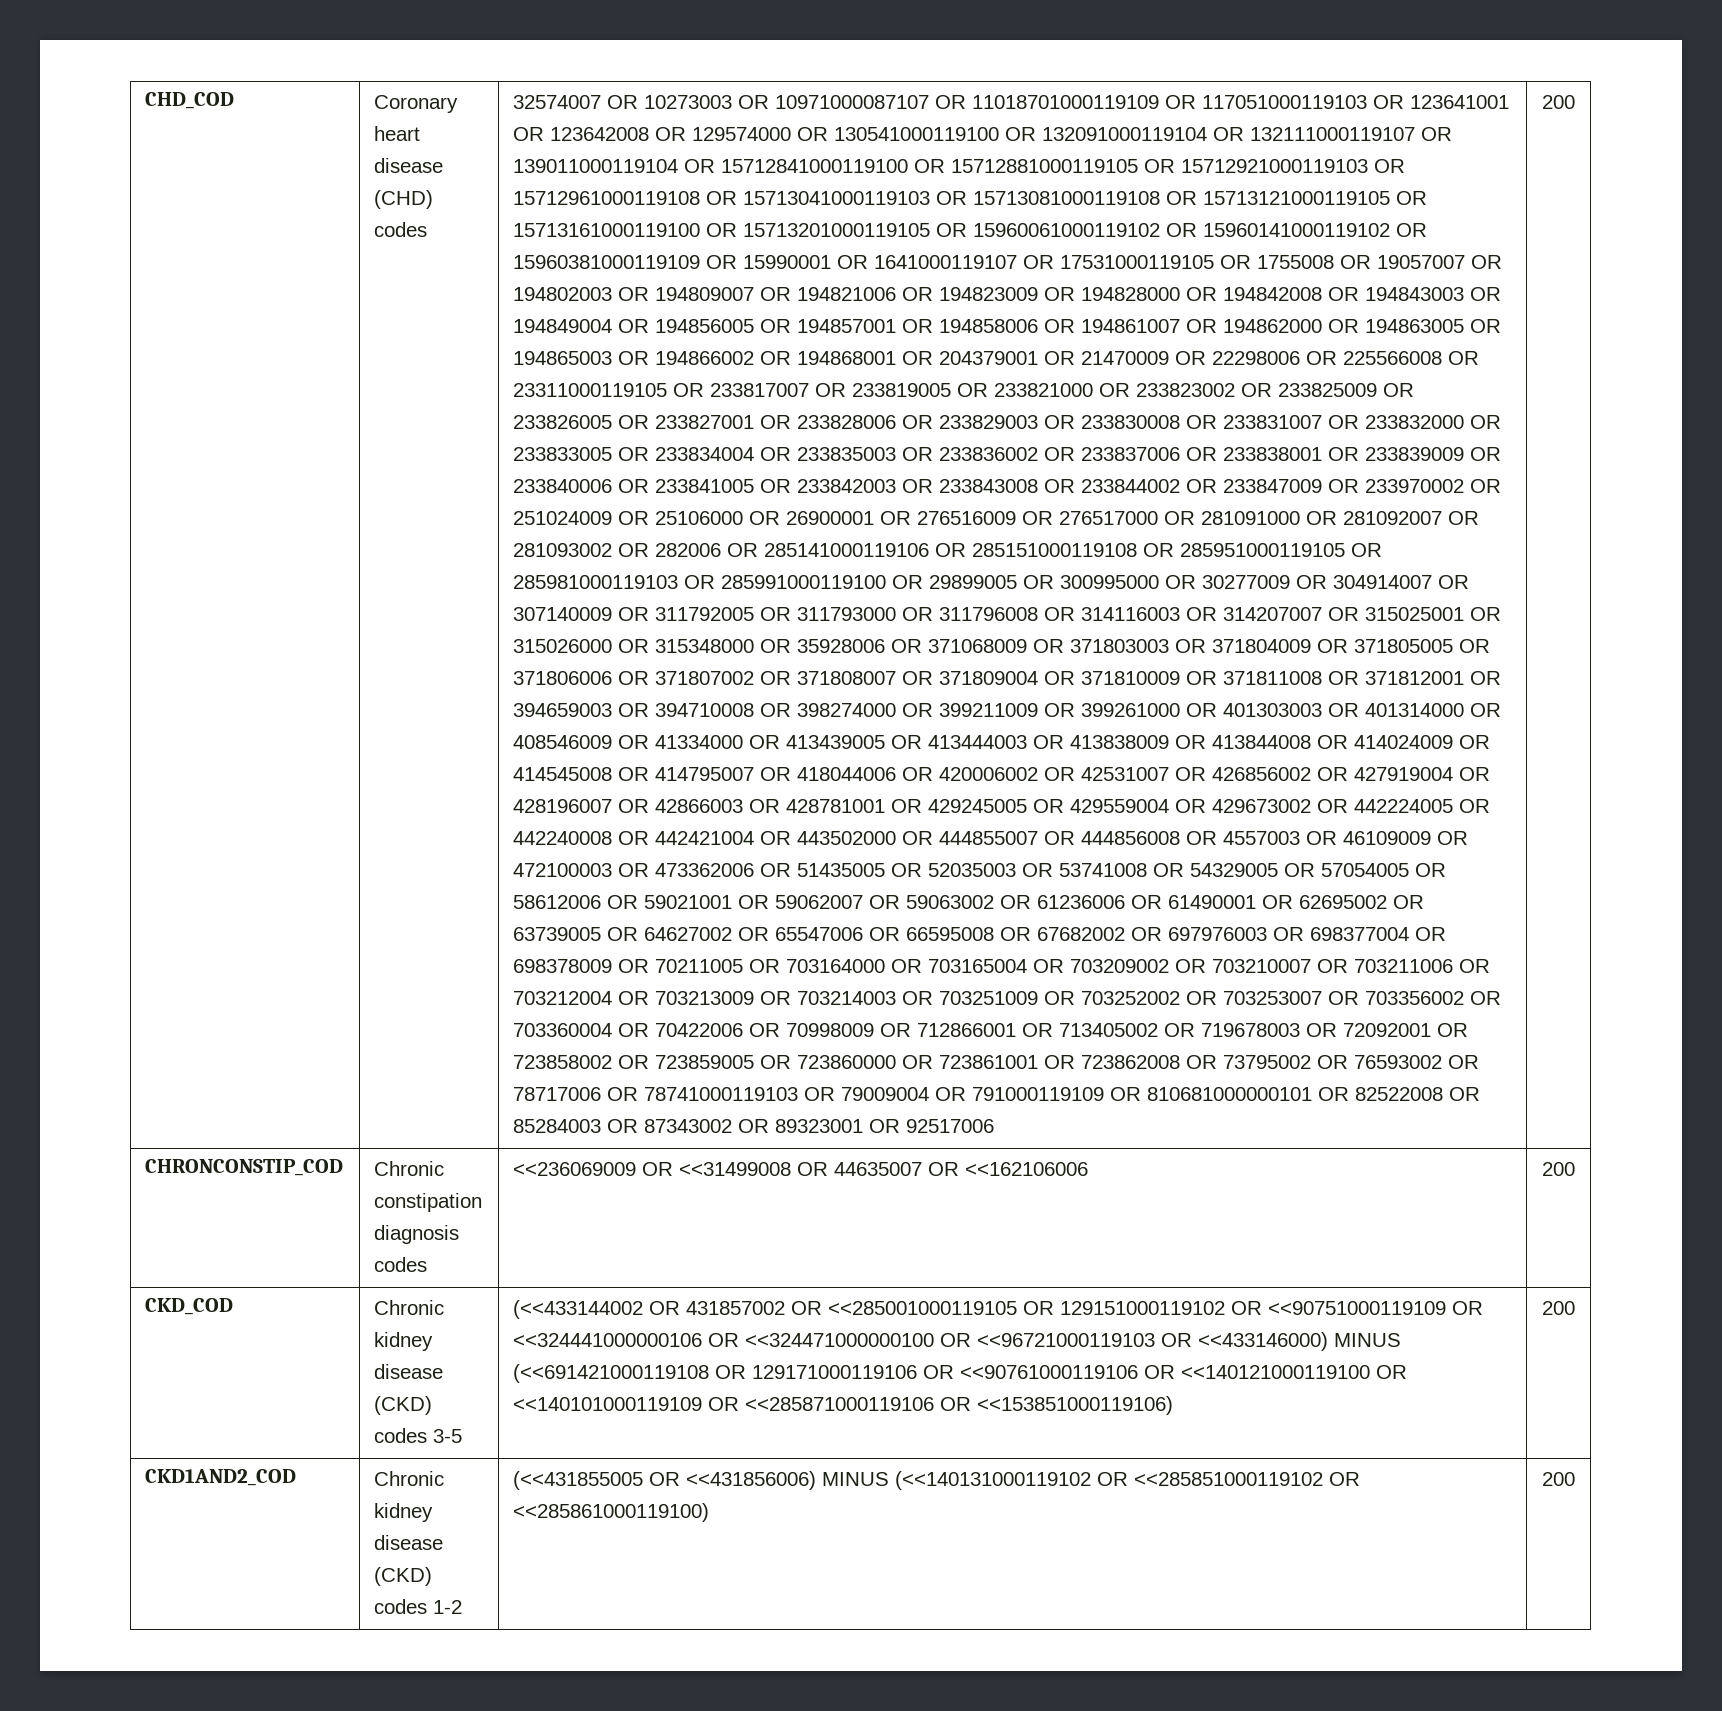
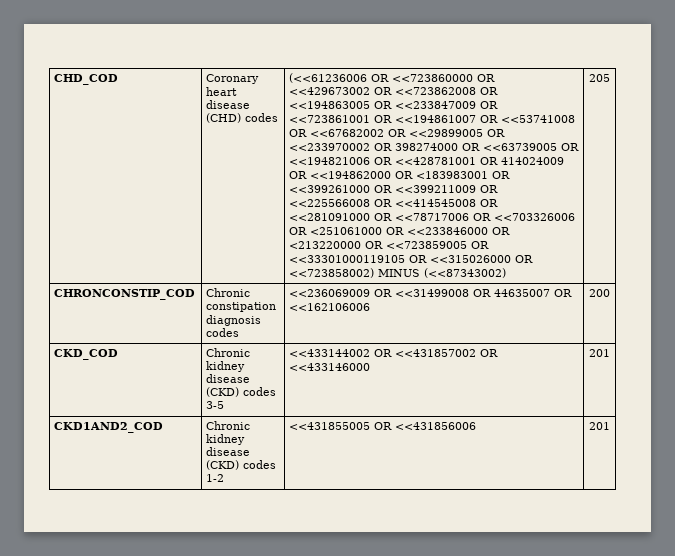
- 32574007 OR 10273003 OR 10971000087107 OR 11018701000119109 OR 117051000119103 OR 123641001 OR 123642008 OR 129574000 OR 130541000119100 OR 132091000119104 OR 132111000119107 OR 139011000119104 OR 15712841000119100 OR 15712881000119105 OR 15712921000119103 OR 15712961000119108 OR 15713041000119103 OR 15713081000119108 OR 15713121000119105 OR 15713161000119100 OR 15713201000119105 OR 15960061000119102 OR 15960141000119102 OR 15960381000119109 OR 15990001 OR 1641000119107 OR 17531000119105 OR 1755008 OR 19057007 OR 194802003 OR 194809007 OR 194821006 OR 194823009 OR 194828000 OR 194842008 OR 194843003 OR 194849004 OR 194856005 OR 194857001 OR 194858006 OR 194861007 OR 194862000 OR 194863005 OR 194865003 OR 194866002 OR 194868001 OR 204379001 OR 21470009 OR 22298006 OR 225566008 OR 23311000119105 OR 233817007 OR 233819005 OR 233821000 OR 233823002 OR 233825009 OR 233826005 OR 233827001 OR 233828006 OR 233829003 OR 233830008 OR 233831007 OR 233832000 OR 233833005 OR 233834004 OR 233835003 OR 233836002 OR 233837006 OR 233838001 OR 233839009 OR 233840006 OR 233841005 OR 233842003 OR 233843008 OR 233844002 OR 233847009 OR 233970002 OR 251024009 OR 25106000 OR 26900001 OR 276516009 OR 276517000 OR 281091000 OR 281092007 OR 281093002 OR 282006 OR 285141000119106 OR 285151000119108 OR 285951000119105 OR 285981000119103 OR 285991000119100 OR 29899005 OR 300995000 OR 30277009 OR 304914007 OR 307140009 OR 311792005 OR 311793000 OR 311796008 OR 314116003 OR 314207007 OR 315025001 OR 315026000 OR 315348000 OR 35928006 OR 371068009 OR 371803003 OR 371804009 OR 371805005 OR 371806006 OR 371807002 OR 371808007 OR 371809004 OR 371810009 OR 371811008 OR 371812001 OR 394659003 OR 394710008 OR 398274000 OR 399211009 OR 399261000 OR 401303003 OR 401314000 OR 408546009 OR 41334000 OR 413439005 OR 413444003 OR 413838009 OR 413844008 OR 414024009 OR 414545008 OR 414795007 OR 418044006 OR 420006002 OR 42531007 OR 426856002 OR 427919004 OR 428196007 OR 42866003 OR 428781001 OR 429245005 OR 429559004 OR 429673002 OR 442224005 OR 442240008 OR 442421004 OR 443502000 OR 444855007 OR 444856008 OR 4557003 OR 46109009 OR 472100003 OR 473362006 OR 51435005 OR 52035003 OR 53741008 OR 54329005 OR 57054005 OR 58612006 OR 59021001 OR 59062007 OR 59063002 OR 61236006 OR 61490001 OR 62695002 OR 63739005 OR 64627002 OR 65547006 OR 66595008 OR 67682002 OR 697976003 OR 698377004 OR 698378009 OR 70211005 OR 703164000 OR 703165004 OR 703209002 OR 703210007 OR 703211006 OR 703212004 OR 703213009 OR 703214003 OR 703251009 OR 703252002 OR 703253007 OR 703356002 OR 703360004 OR 70422006 OR 70998009 OR 712866001 OR 713405002 OR 719678003 OR 72092001 OR 723858002 OR 723859005 OR 723860000 OR 723861001 OR 723862008 OR 73795002 OR 76593002 OR 78717006 OR 78741000119103 OR 79009004 OR 791000119109 OR 810681000000101 OR 82522008 OR 85284003 OR 87343002 OR 89323001 OR 92517006 | 200
+ (<<61236006 OR <<723860000 OR <<429673002 OR <<723862008 OR <<194863005 OR <<233847009 OR <<723861001 OR <<194861007 OR <<53741008 OR <<67682002 OR <<29899005 OR <<233970002 OR 398274000 OR <<63739005 OR <<194821006 OR <<428781001 OR 414024009 OR <<194862000 OR <183983001 OR <<399261000 OR <<399211009 OR <<225566008 OR <<414545008 OR <<281091000 OR <<78717006 OR <<703326006 OR <251061000 OR <<233846000 OR <213220000 OR <<723859005 OR <<33301000119105 OR <<315026000 OR <<723858002) MINUS (<<87343002) | 205
- CKD_COD | Chronic kidney disease (CKD) codes 3-5 | (<<433144002 OR 431857002 OR <<285001000119105 OR 129151000119102 OR <<90751000119109 OR <<324441000000106 OR <<324471000000100 OR <<96721000119103 OR <<433146000) MINUS (<<691421000119108 OR 129171000119106 OR <<90761000119106 OR <<140121000119100 OR <<140101000119109 OR <<285871000119106 OR <<153851000119106) | 200
+ CKD_COD | Chronic kidney disease (CKD) codes 3-5 | <<433144002 OR <<431857002 OR <<433146000 | 201
- CKD1AND2_COD | Chronic kidney disease (CKD) codes 1-2 | (<<431855005 OR <<431856006) MINUS (<<140131000119102 OR <<285851000119102 OR <<285861000119100) | 200
+ CKD1AND2_COD | Chronic kidney disease (CKD) codes 1-2 | <<431855005 OR <<431856006 | 201

